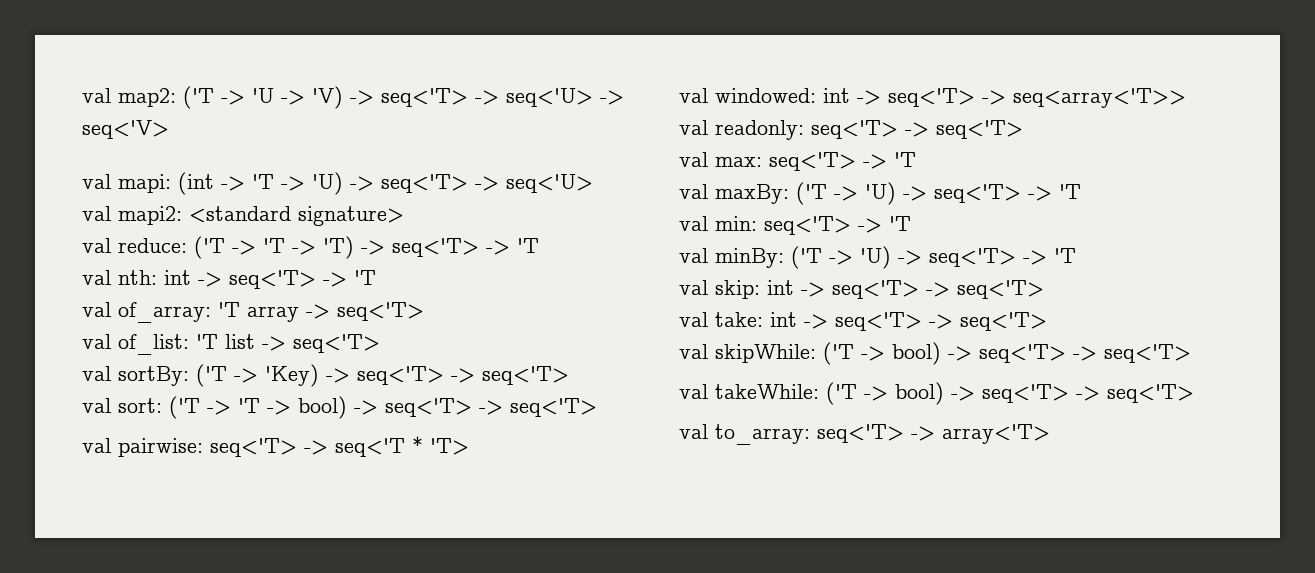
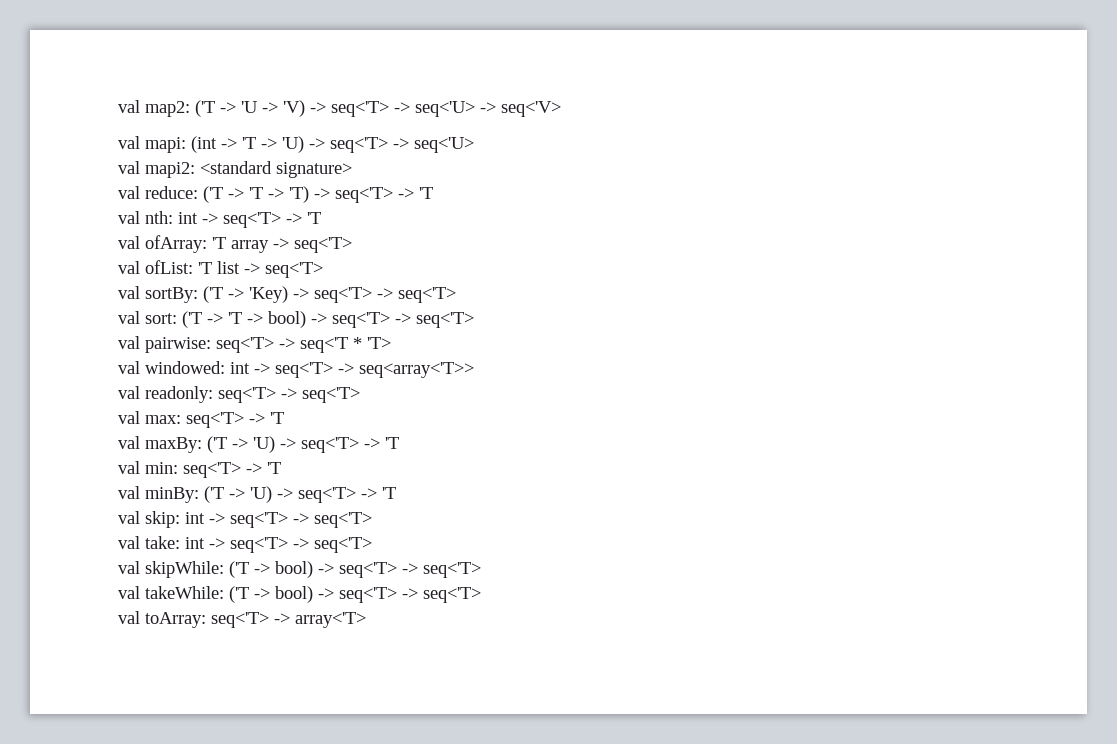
- val of_array: 'T array -> seq<'T>
+ val ofArray: 'T array -> seq<'T>
- val of_list: 'T list -> seq<'T>
+ val ofList: 'T list -> seq<'T>
- val to_array: seq<'T> -> array<'T>
+ val toArray: seq<'T> -> array<'T>

